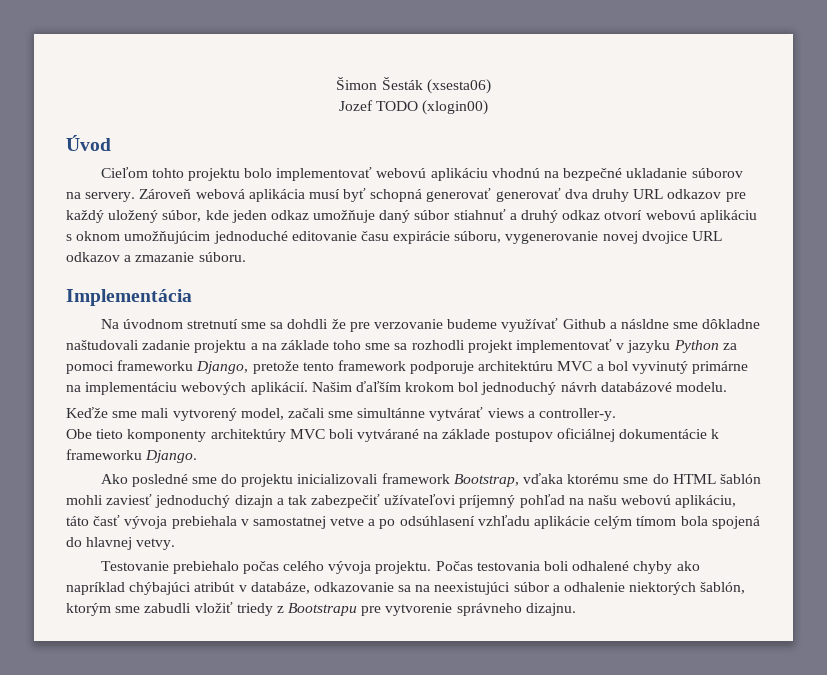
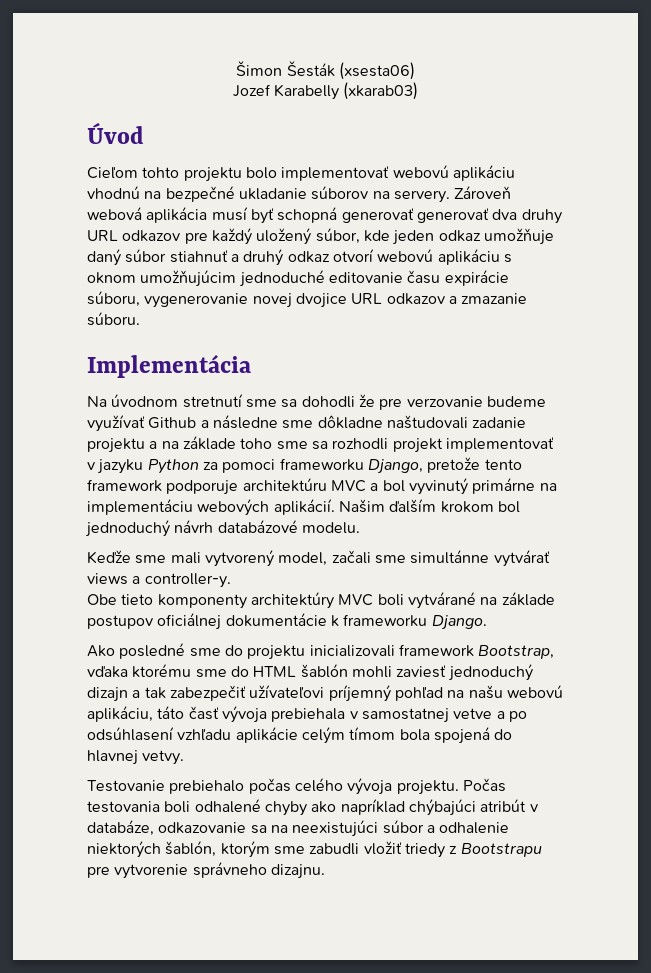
- Jozef TODO (xlogin00)
+ Jozef Karabelly (xkarab03)
- Na úvodnom stretnutí sme sa dohdli že pre verzovanie budeme využívať Github a násldne sme dôkladne naštudovali zadanie projektu a na základe toho sme sa rozhodli projekt implementovať v jazyku Python za pomoci frameworku Django, pretože tento framework podporuje architektúru MVC a bol vyvinutý primárne na implementáciu webových aplikácií.
+ Na úvodnom stretnutí sme sa dohodli že pre verzovanie budeme využívať Github a následne sme dôkladne naštudovali zadanie projektu a na základe toho sme sa rozhodli projekt implementovať v jazyku Python za pomoci frameworku Django, pretože tento framework podporuje architektúru MVC a bol vyvinutý primárne na implementáciu webových aplikácií.
- Našim ďaľším krokom bol jednoduchý návrh databázové modelu.
+ Našim ďalším krokom bol jednoduchý návrh databázové modelu.

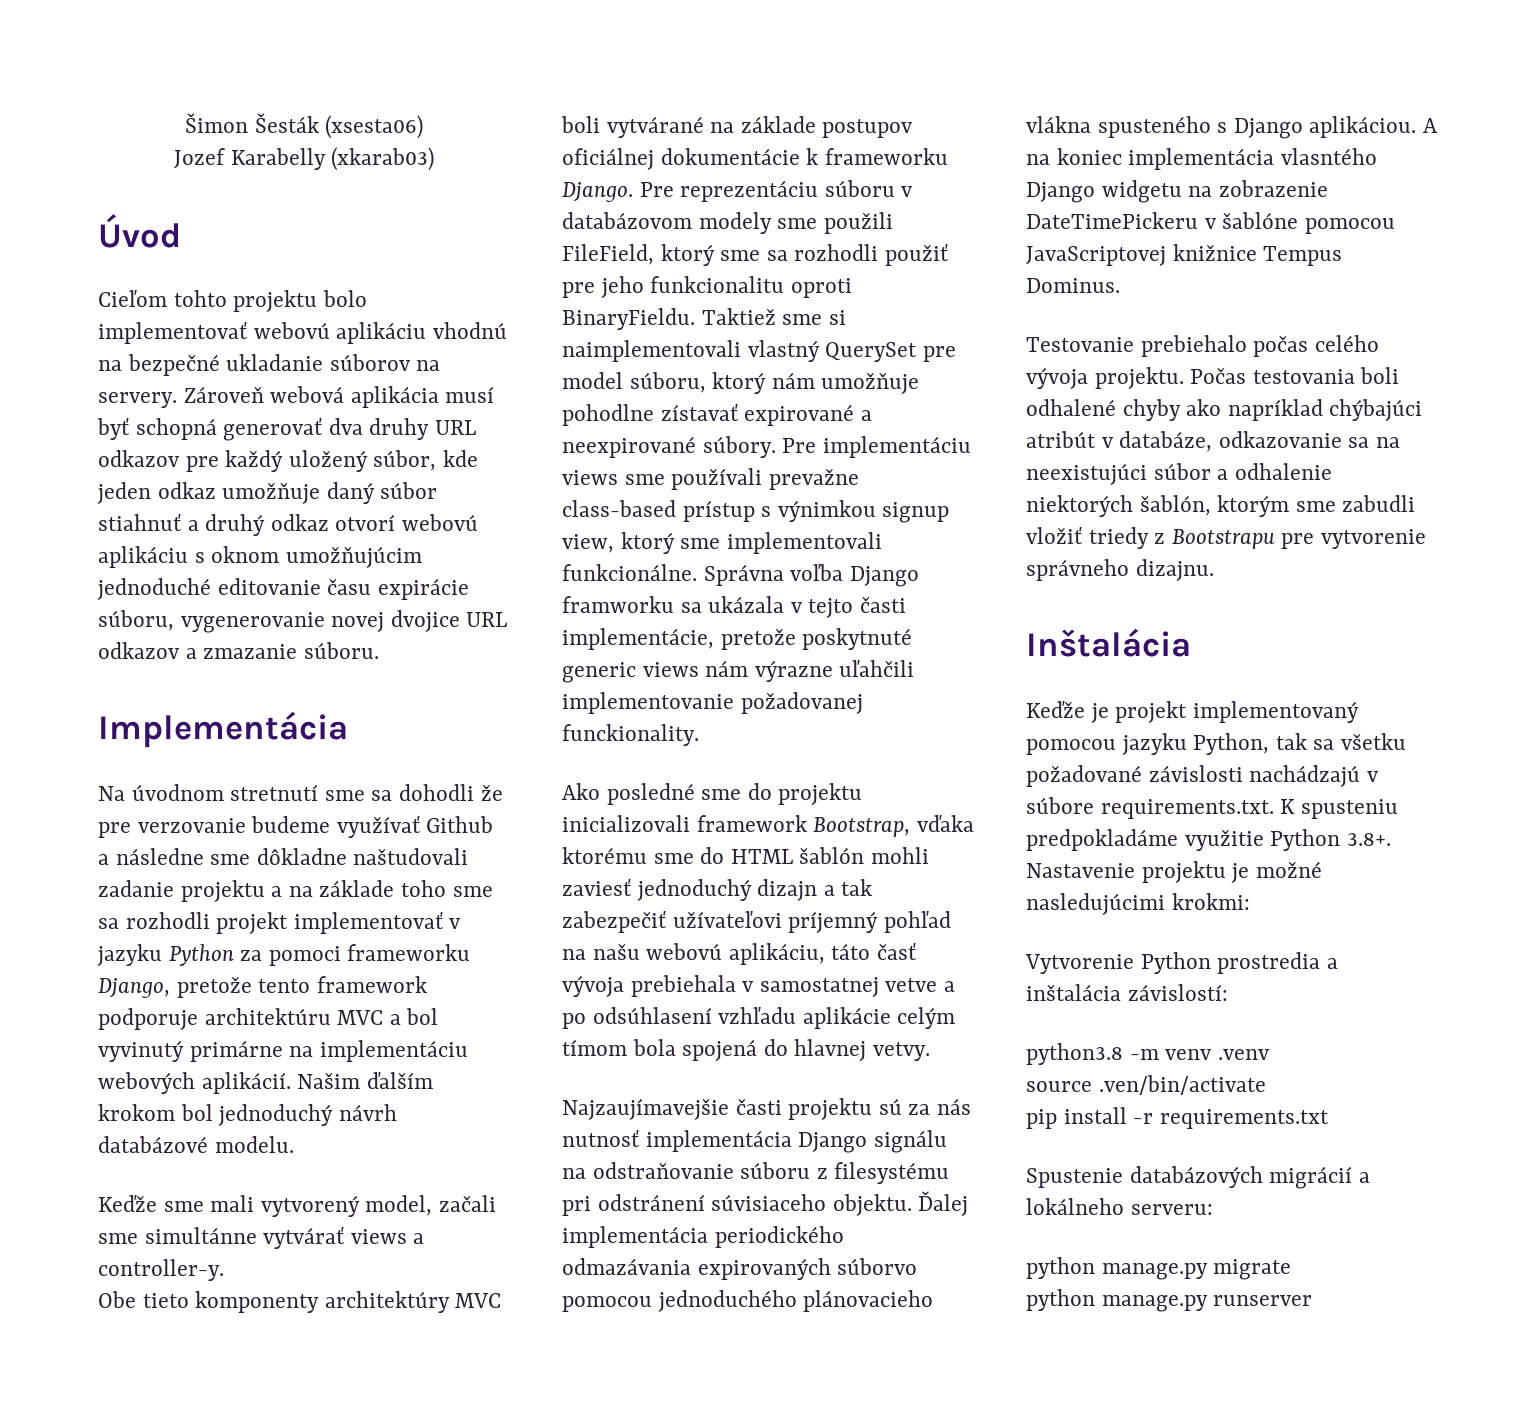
- Zároveň webová aplikácia musí byť schopná generovať generovať dva druhy URL odkazov pre každý uložený súbor, kde jeden odkaz umožňuje daný súbor stiahnuť a druhý odkaz otvorí webovú aplikáciu s oknom umožňujúcim jednoduché editovanie času expirácie súboru, vygenerovanie novej dvojice URL odkazov a zmazanie súboru.
+ Zároveň webová aplikácia musí byť schopná generovať dva druhy URL odkazov pre každý uložený súbor, kde jeden odkaz umožňuje daný súbor stiahnuť a druhý odkaz otvorí webovú aplikáciu s oknom umožňujúcim jednoduché editovanie času expirácie súboru, vygenerovanie novej dvojice URL odkazov a zmazanie súboru.
+ Pre reprezentáciu súboru v databázovom modely sme použili FileField, ktorý sme sa rozhodli použiť pre jeho funkcionalitu oproti BinaryFieldu. Taktiež sme si naimplementovali vlastný QuerySet pre model súboru, ktorý nám umožňuje pohodlne zístavať expirované a neexpirované súbory. Pre implementáciu views sme používali prevažne class-based prístup s výnimkou signup view, ktorý sme implementovali funkcionálne. Správna voľba Django framworku sa ukázala v tejto časti implementácie, pretože poskytnuté generic views nám výrazne uľahčili implementovanie požadovanej funckionality.
+ Najzaujímavejšie časti projektu sú za nás nutnosť implementácia Django signálu na odstraňovanie súboru z filesystému pri odstránení súvisiaceho objektu. Ďalej implementácia periodického odmazávania expirovaných súborvo pomocou jednoduchého plánovacieho vlákna spusteného s Django aplikáciou. A na koniec implementácia vlasntého Django widgetu na zobrazenie DateTimePickeru v šablóne pomocou JavaScriptovej knižnice Tempus Dominus.
+ Inštalácia
+ Keďže je projekt implementovaný pomocou jazyku Python, tak sa všetku požadované závislosti nachádzajú v súbore requirements.txt. K spusteniu predpokladáme využitie Python 3.8+. Nastavenie projektu je možné nasledujúcimi krokmi:
+ Vytvorenie Python prostredia a inštalácia závislostí:
+ python3.8 -m venv .venv
+ source .ven/bin/activate
+ pip install -r requirements.txt
+ Spustenie databázových migrácií a lokálneho serveru:
+ python manage.py migrate
+ python manage.py runserver

